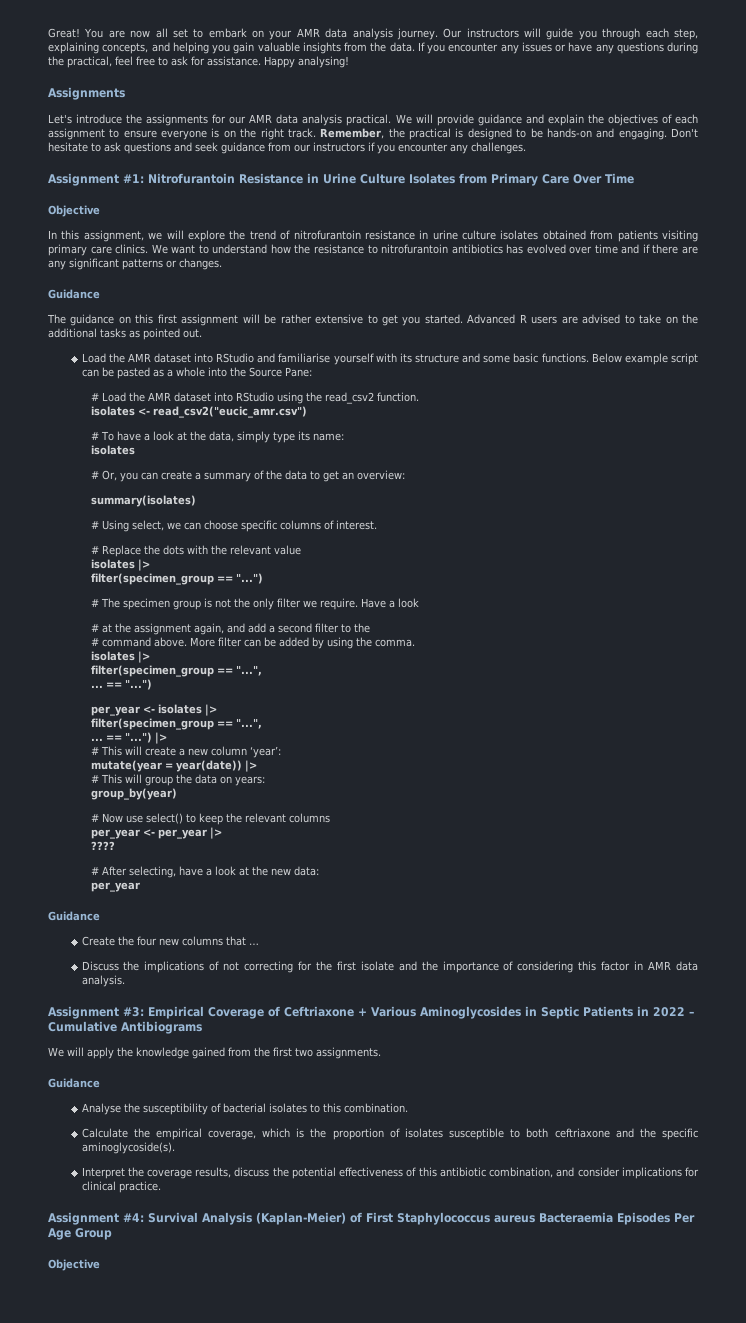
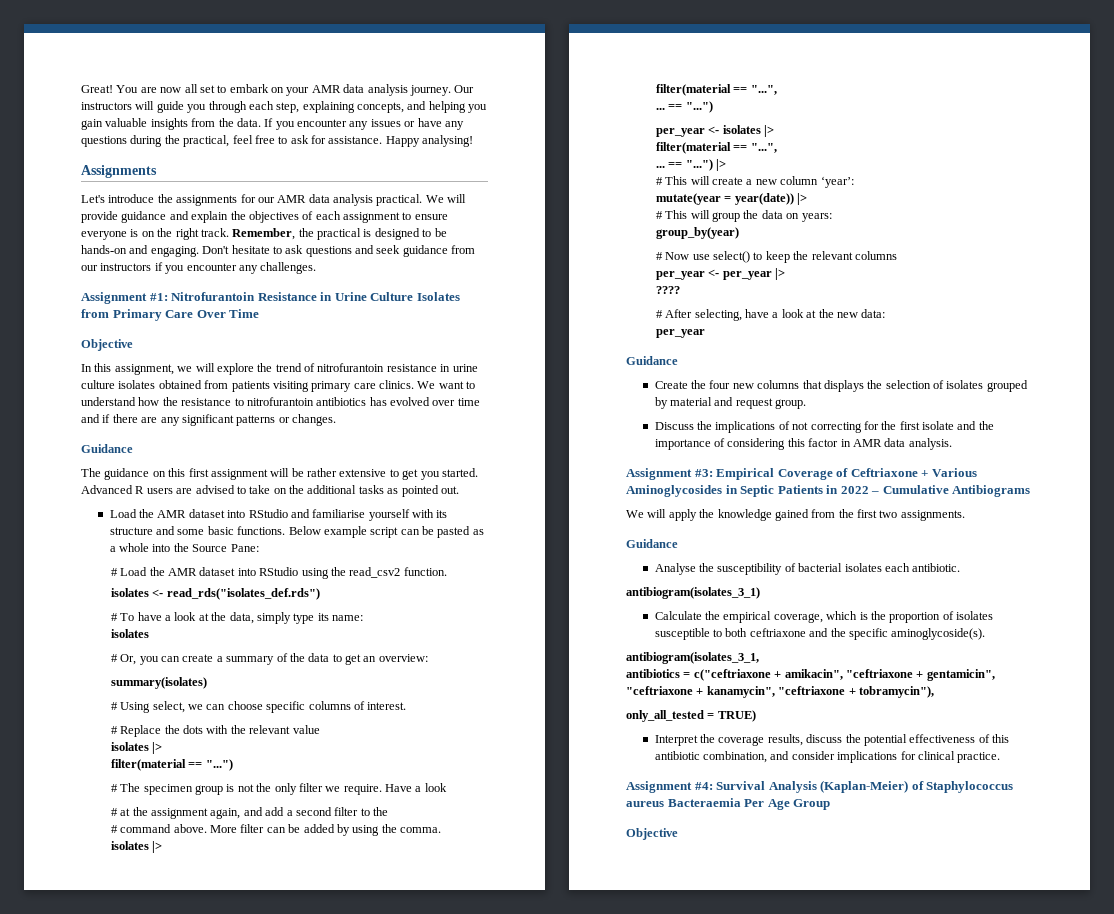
- isolates <- read_csv2("eucic_amr.csv")
+ isolates <- read_rds("isolates_def.rds")
- filter(specimen_group == "...")
+ filter(material == "...")
  More filter can be added by using the comma.
  isolates |>
- filter(specimen_group == "...",
+ filter(material == "...",
  per_year <- isolates |>
- filter(specimen_group == "...",
+ filter(material == "...",
- Create the four new columns that …
+ Create the four new columns that displays the selection of isolates grouped by material and request group.
- Analyse the susceptibility of bacterial isolates to this combination.
+ Analyse the susceptibility of bacterial isolates each antibiotic.
+ antibiogram(isolates_3_1)
+ antibiogram(isolates_3_1,
+ antibiotics = c("ceftriaxone + amikacin", "ceftriaxone + gentamicin", "ceftriaxone + kanamycin", "ceftriaxone + tobramycin"),
+ only_all_tested = TRUE)
- Assignment #4: Survival Analysis (Kaplan-Meier) of First Staphylococcus aureus Bacteraemia Episodes Per Age Group
+ Assignment #4: Survival Analysis (Kaplan-Meier) of Staphylococcus aureus Bacteraemia Per Age Group

